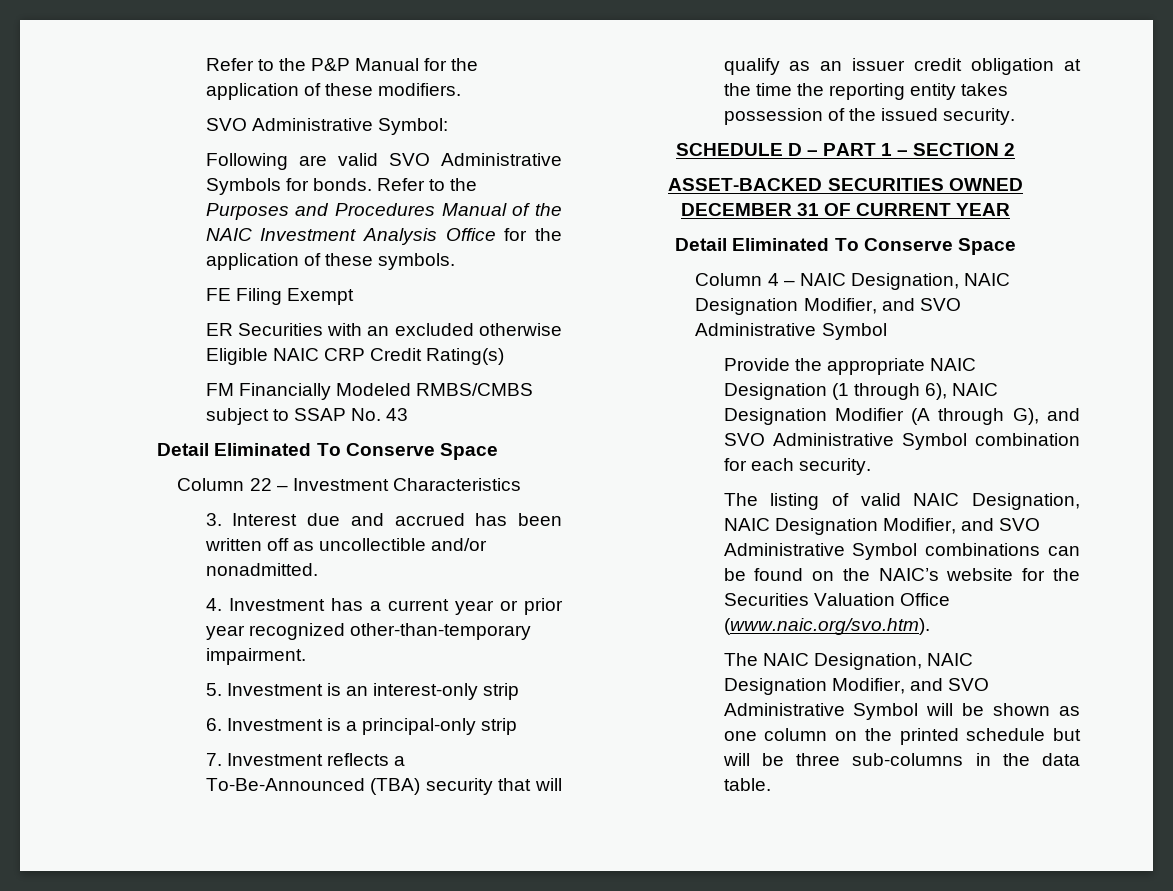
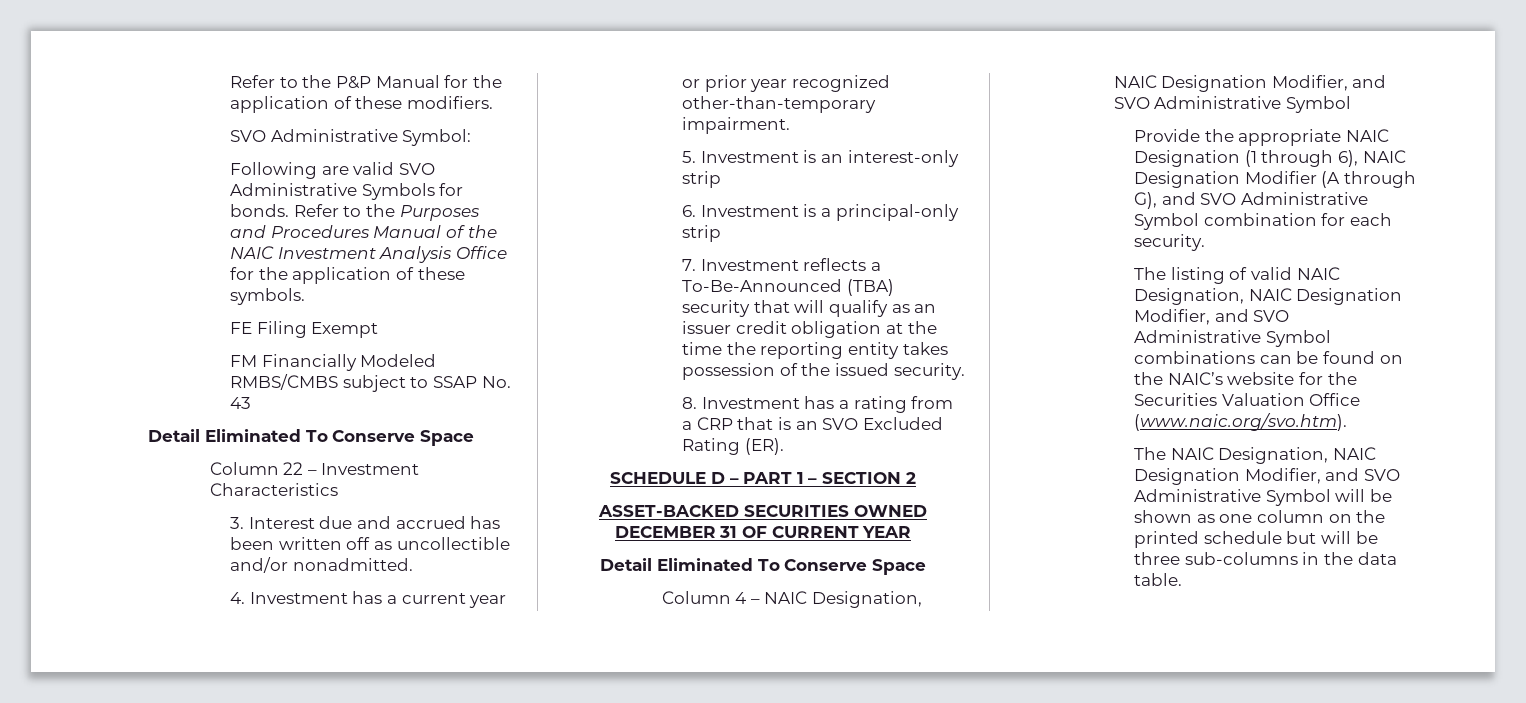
- ER Securities with an excluded otherwise Eligible NAIC CRP Credit Rating(s)
+ 8. Investment has a rating from a CRP that is an SVO Excluded Rating (ER).

